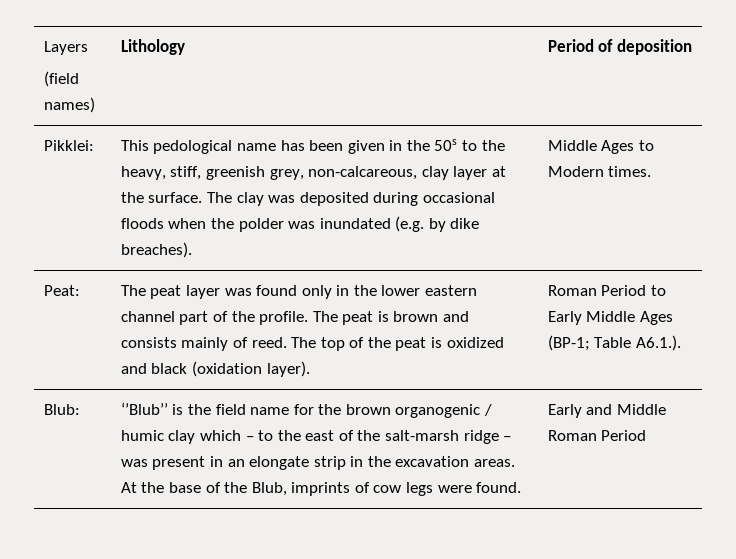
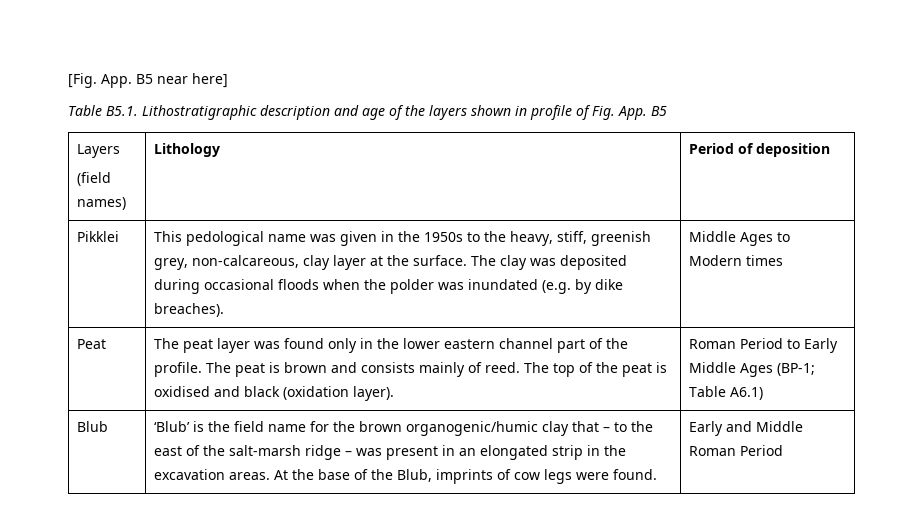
+ [Fig. App. B5 near here]
+ Table B5.1. Lithostratigraphic description and age of the layers shown in profile of Fig. App. B5
- Pikklei:
+ Pikklei
- This pedological name has been given in the 50s to the heavy, stiff, greenish grey, non-calcareous, clay layer at the surface.
+ This pedological name was given in the 1950s to the heavy, stiff, greenish grey, non-calcareous, clay layer at the surface.
- Middle Ages to Modern times.
- Peat:
+ Middle Ages to Modern times
+ Peat
- The top of the peat is oxidized and black (oxidation layer).
+ The top of the peat is oxidised and black (oxidation layer).
- Roman Period to Early Middle Ages (BP-1; Table A6.1.).
- Blub: | ‘’Blub’’ is the field name for the brown organogenic / humic clay which – to the east of the salt-marsh ridge – was present in an elongate strip in the excavation areas.
+ Roman Period to Early Middle Ages (BP-1; Table A6.1)
+ Blub | ‘Blub’ is the field name for the brown organogenic/humic clay that – to the east of the salt-marsh ridge – was present in an elongated strip in the excavation areas.

